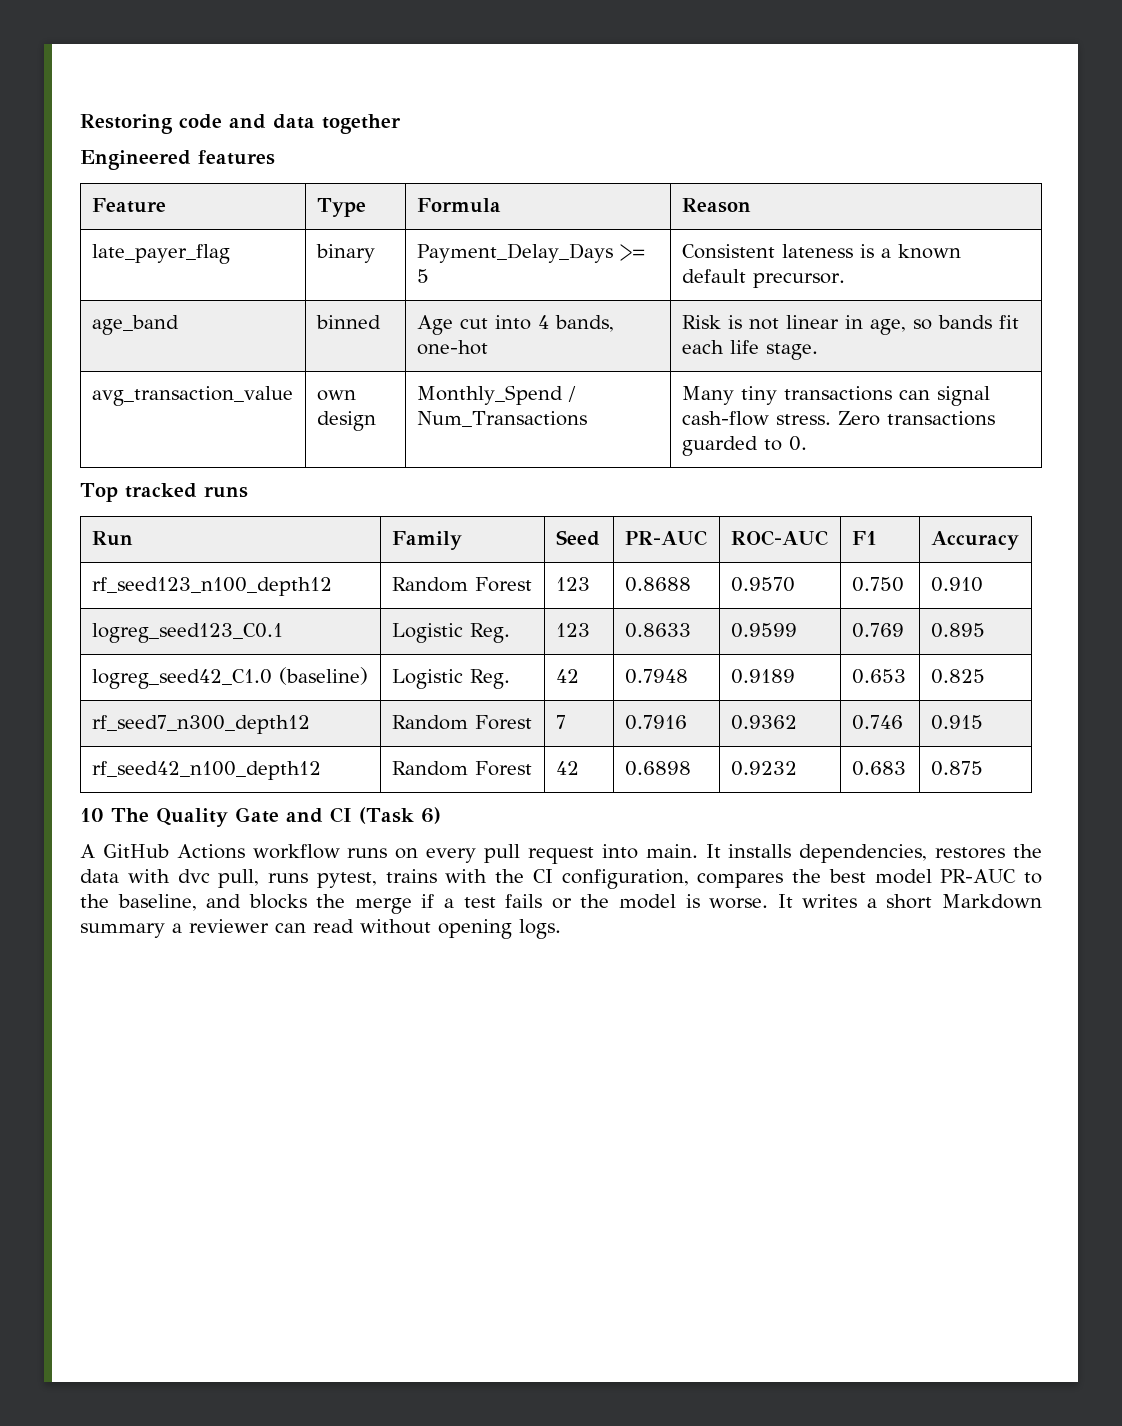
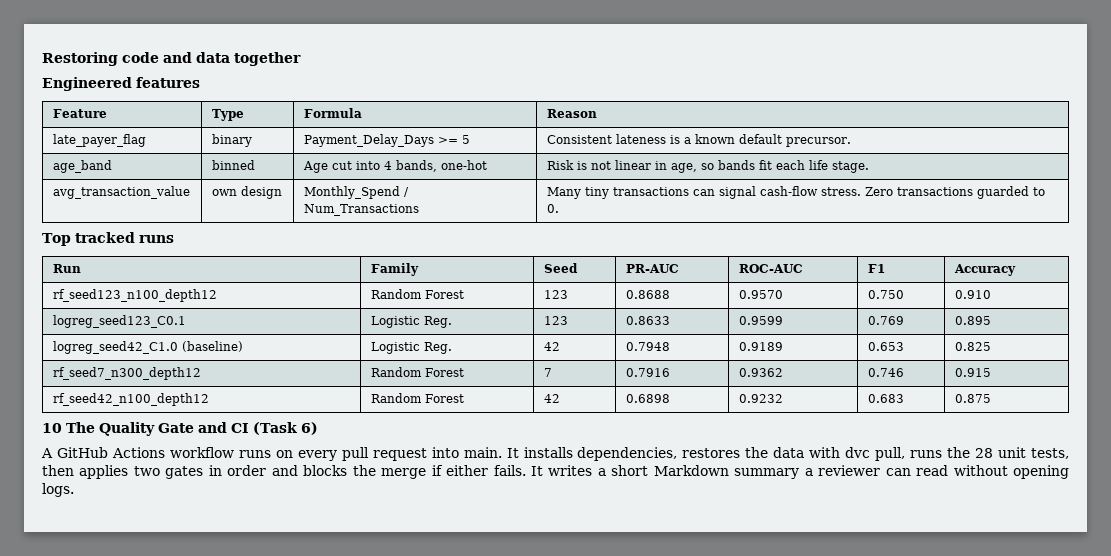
- It installs dependencies, restores the data with dvc pull, runs pytest, trains with the CI configuration, compares the best model PR-AUC to the baseline, and blocks the merge if a test fails or the model is worse.
+ It installs dependencies, restores the data with dvc pull, runs the 28 unit tests, then applies two gates in order and blocks the merge if either fails.

